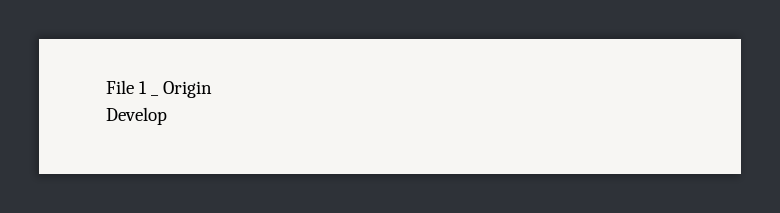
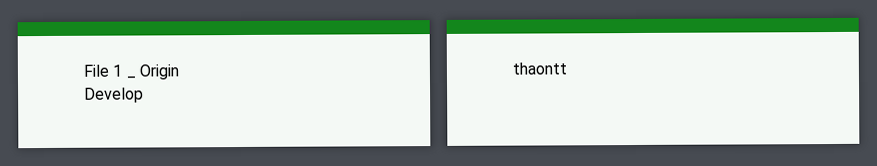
+ thaontt

